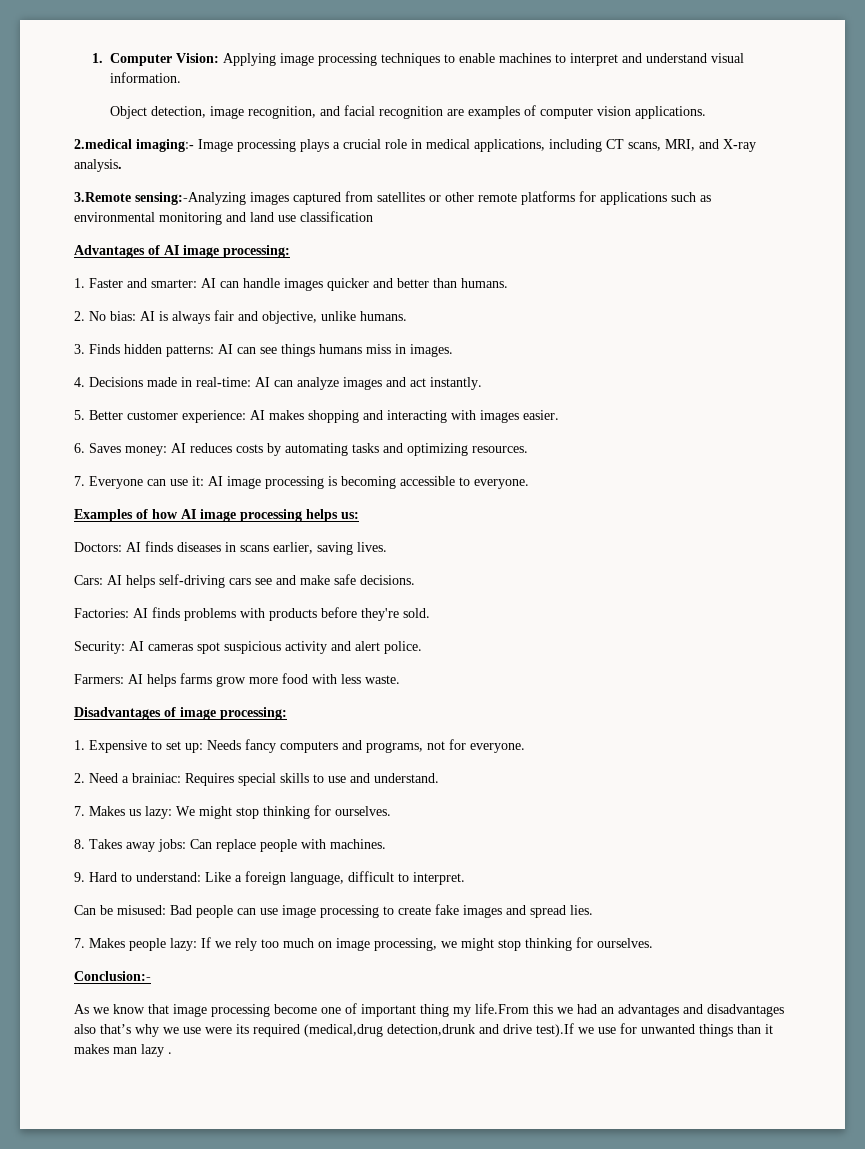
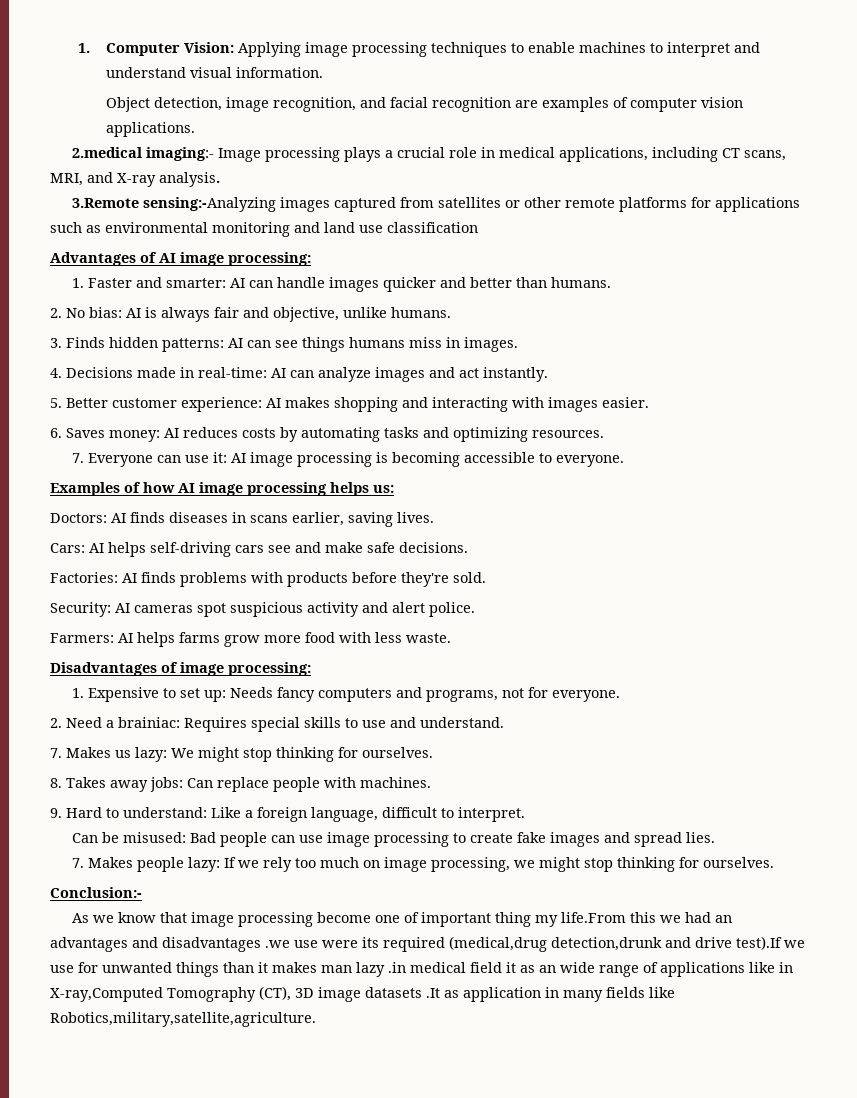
- As we know that image processing become one of important thing my life.From this we had an advantages and disadvantages also that’s why we use were its required (medical,drug detection,drunk and drive test).If we use for unwanted things than it makes man lazy .
+ As we know that image processing become one of important thing my life.From this we had an advantages and disadvantages .we use were its required (medical,drug detection,drunk and drive test).If we use for unwanted things than it makes man lazy .in medical field it as an wide range of applications like in X-ray,Computed Tomography (CT), 3D image datasets .It as application in many fields like Robotics,military,satellite,agriculture.

